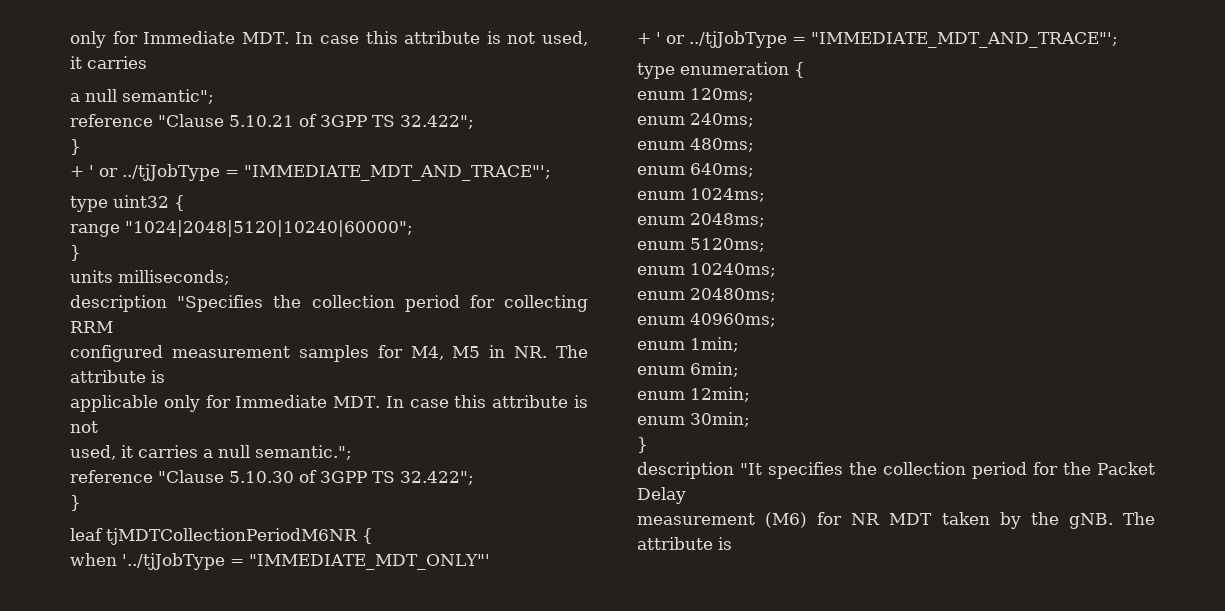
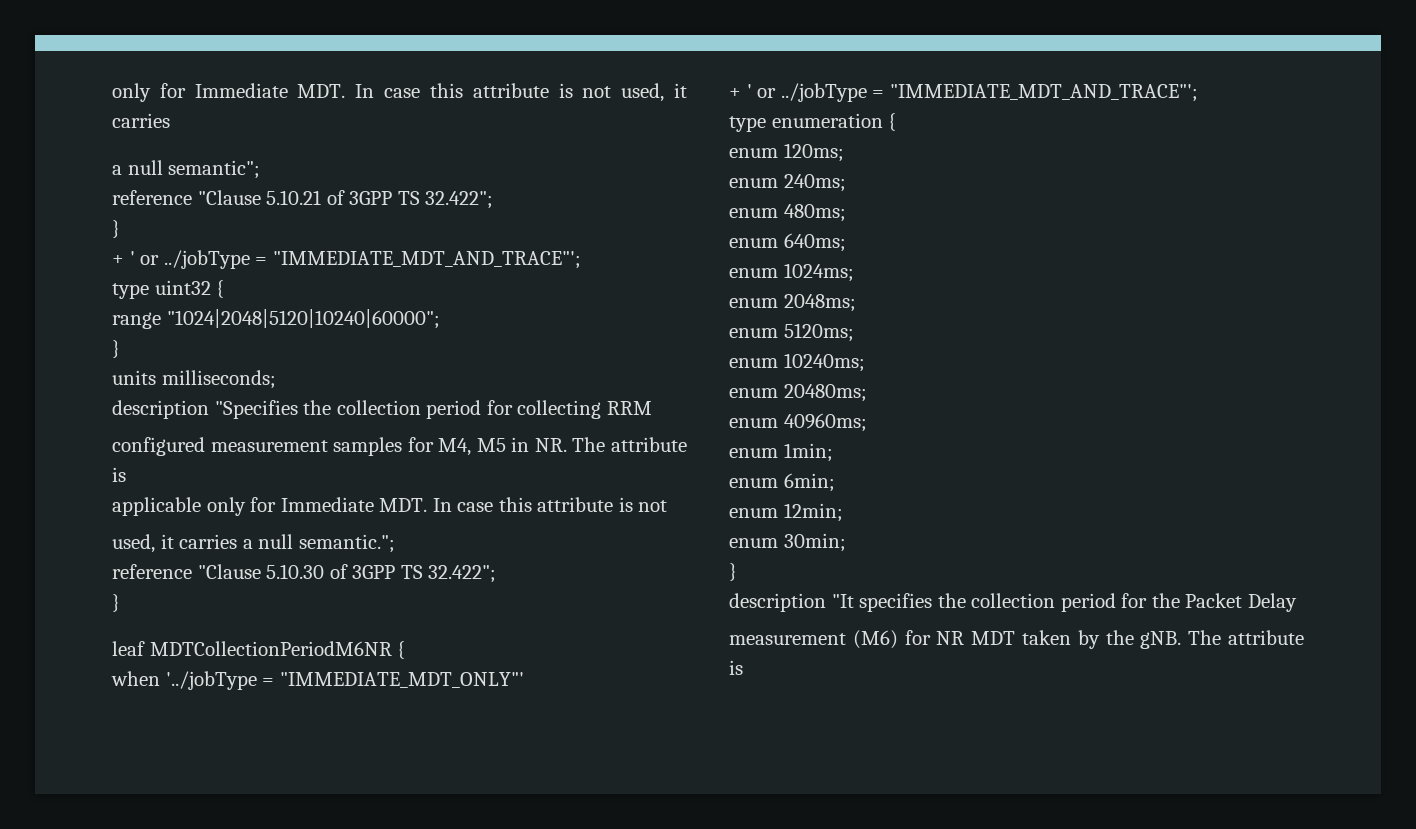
  reference "Clause 5.10.21 of 3GPP TS 32.422";
  }
- + ' or ../tjJobType = "IMMEDIATE_MDT_AND_TRACE"';
+ + ' or ../jobType = "IMMEDIATE_MDT_AND_TRACE"';
- leaf tjMDTCollectionPeriodM6NR {
+ leaf MDTCollectionPeriodM6NR {
- when '../tjJobType = "IMMEDIATE_MDT_ONLY"'
- + ' or ../tjJobType = "IMMEDIATE_MDT_AND_TRACE"';
+ when '../jobType = "IMMEDIATE_MDT_ONLY"'
+ + ' or ../jobType = "IMMEDIATE_MDT_AND_TRACE"';

